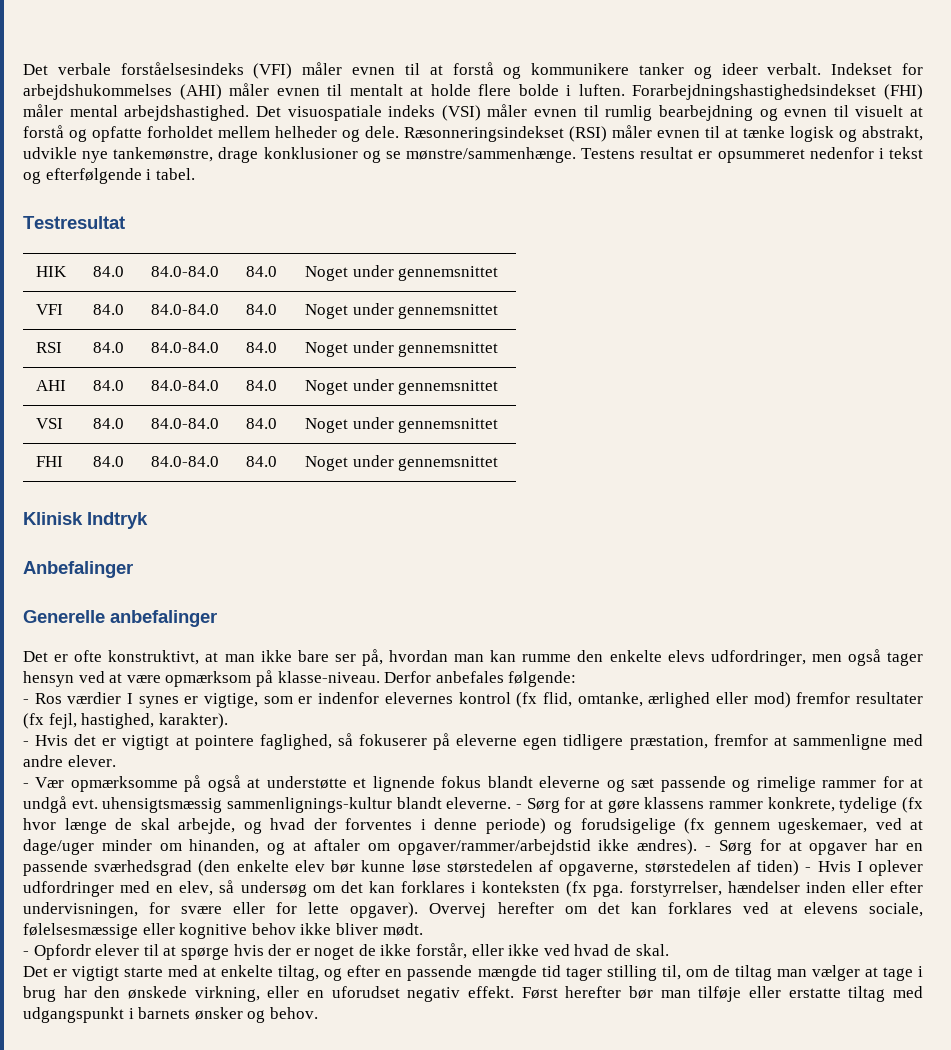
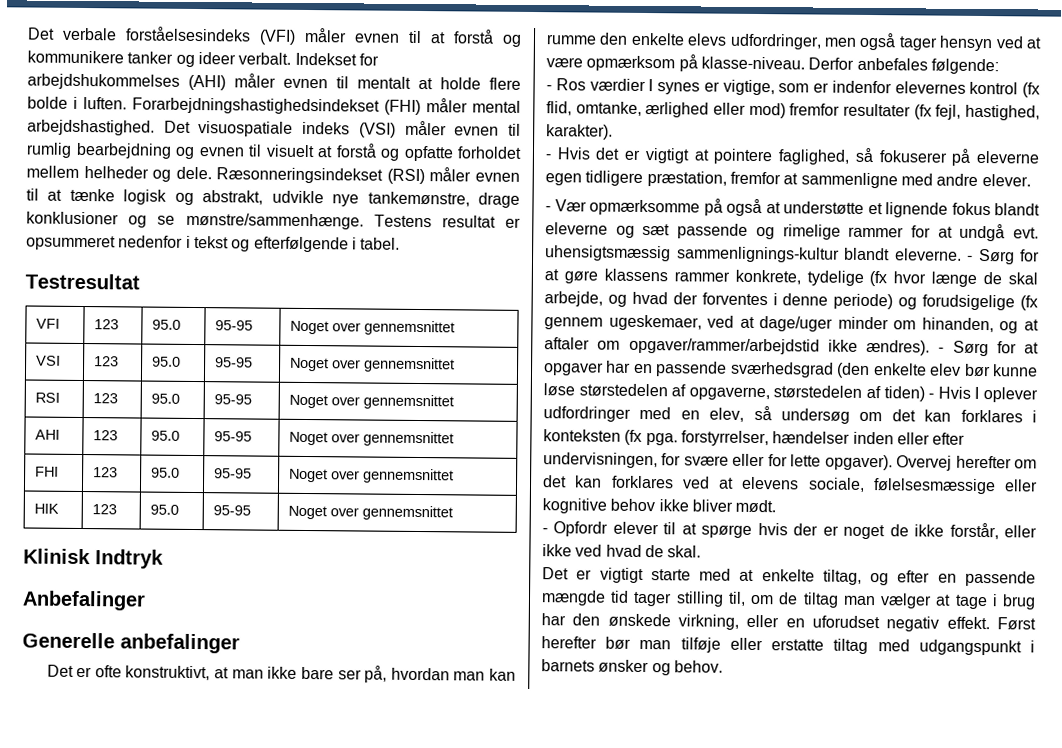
- HIK | 84.0 | 84.0-84.0 | 84.0 | Noget under gennemsnittet
- VFI | 84.0 | 84.0-84.0 | 84.0 | Noget under gennemsnittet
+ VFI | 123 | 95.0 | 95-95 | Noget over gennemsnittet
+ VSI | 123 | 95.0 | 95-95 | Noget over gennemsnittet
- RSI | 84.0 | 84.0-84.0 | 84.0 | Noget under gennemsnittet
+ RSI | 123 | 95.0 | 95-95 | Noget over gennemsnittet
- AHI | 84.0 | 84.0-84.0 | 84.0 | Noget under gennemsnittet
- VSI | 84.0 | 84.0-84.0 | 84.0 | Noget under gennemsnittet
- FHI | 84.0 | 84.0-84.0 | 84.0 | Noget under gennemsnittet
+ AHI | 123 | 95.0 | 95-95 | Noget over gennemsnittet
+ FHI | 123 | 95.0 | 95-95 | Noget over gennemsnittet
+ HIK | 123 | 95.0 | 95-95 | Noget over gennemsnittet

